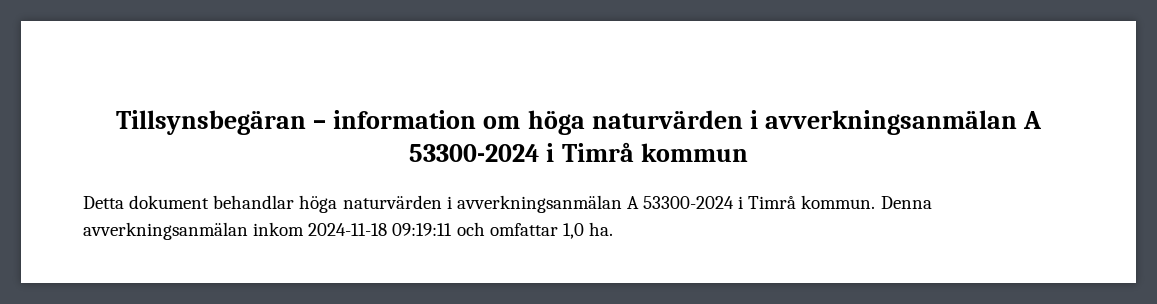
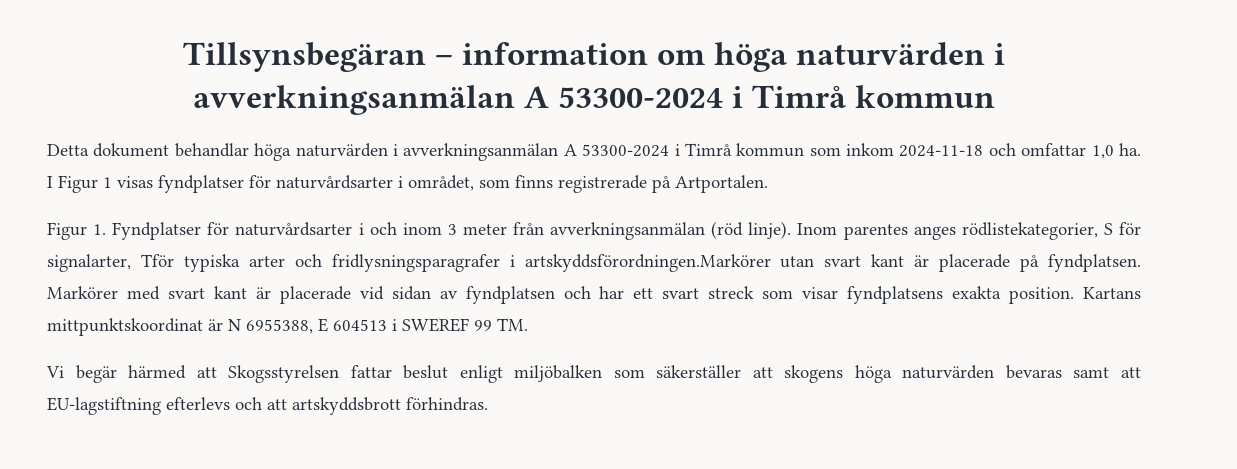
- Detta dokument behandlar höga naturvärden i avverkningsanmälan A 53300-2024 i Timrå kommun. Denna avverkningsanmälan inkom 2024-11-18 09:19:11 och omfattar 1,0 ha.
+ Detta dokument behandlar höga naturvärden i avverkningsanmälan A 53300-2024 i Timrå kommun som inkom 2024-11-18 och omfattar 1,0 ha.
+ I Figur 1 visas fyndplatser för naturvårdsarter i området, som finns registrerade på Artportalen.
+ Figur 1. Fyndplatser för naturvårdsarter i och inom 3 meter från avverkningsanmälan (röd linje). Inom parentes anges rödlistekategorier, S för signalarter, Tför typiska arter och fridlysningsparagrafer i artskyddsförordningen.Markörer utan svart kant är placerade på fyndplatsen. Markörer med svart kant är placerade vid sidan av fyndplatsen och har ett svart streck som visar fyndplatsens exakta position. Kartans mittpunktskoordinat är N 6955388, E 604513 i SWEREF 99 TM.
+ Vi begär härmed att Skogsstyrelsen fattar beslut enligt miljöbalken som säkerställer att skogens höga naturvärden bevaras samt att EU-lagstiftning efterlevs och att artskyddsbrott förhindras.

